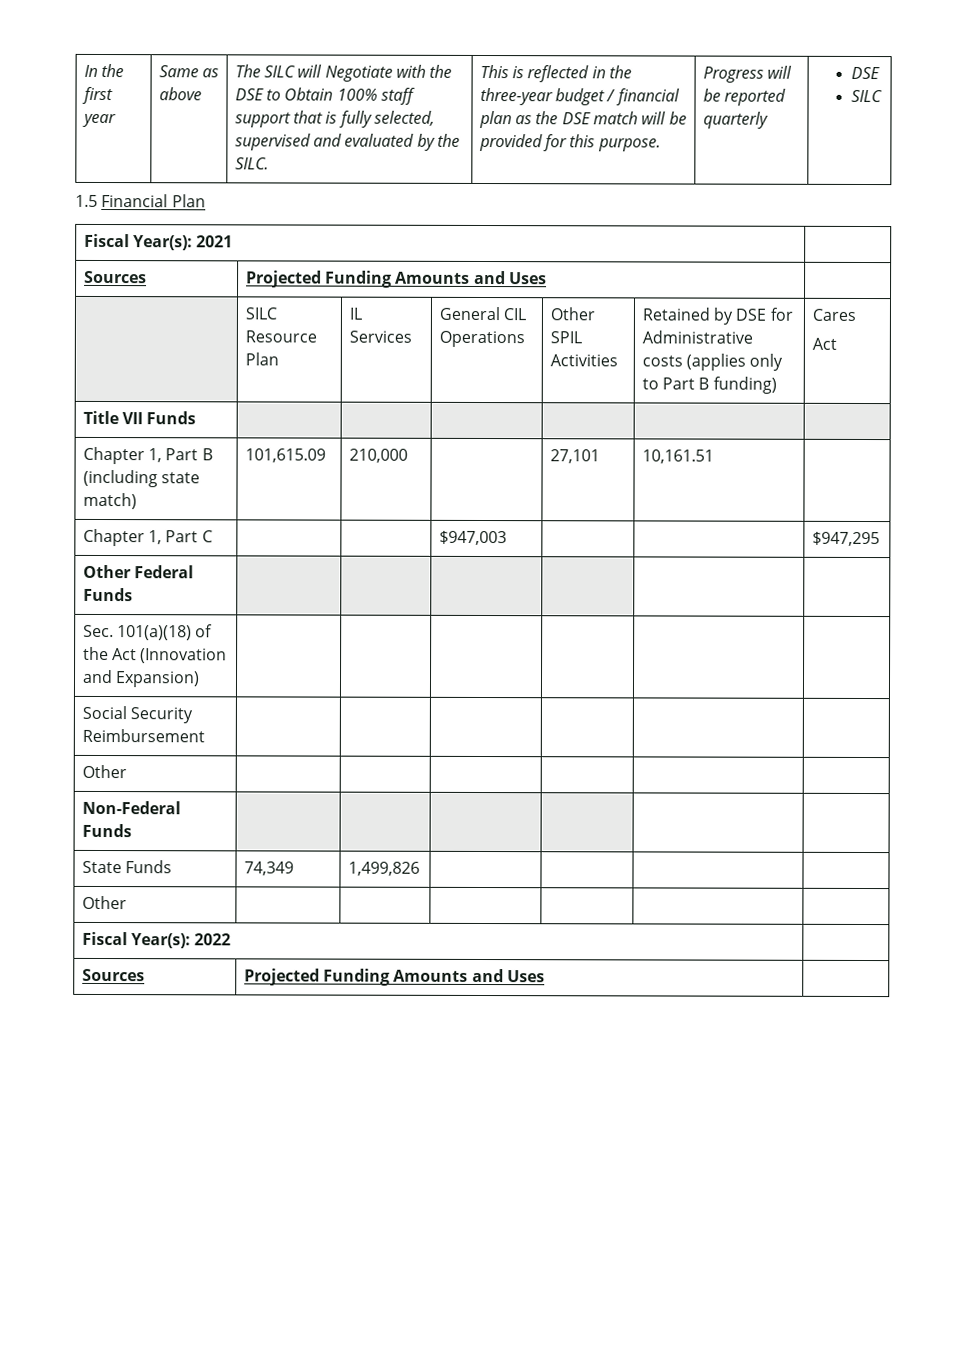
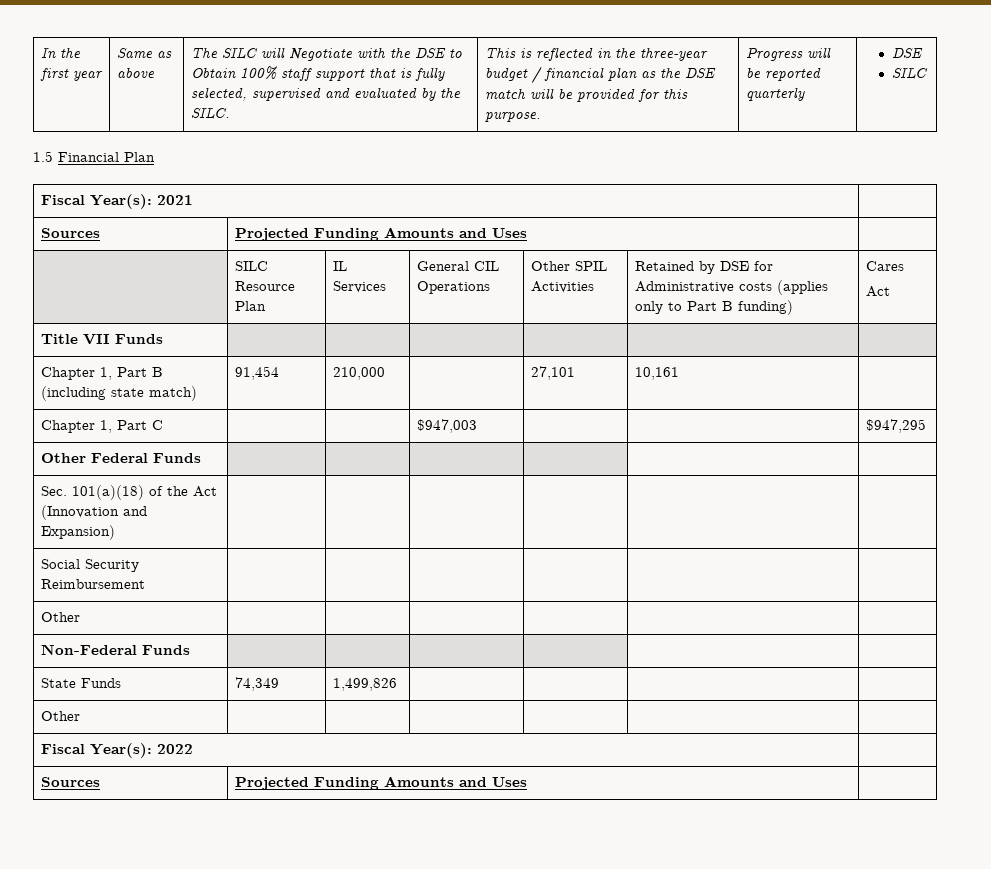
- Chapter 1, Part B (including state match) | 101,615.09 | 210,000 | | 27,101 | 10,161.51 |
+ Chapter 1, Part B (including state match) | 91,454 | 210,000 | | 27,101 | 10,161 |

